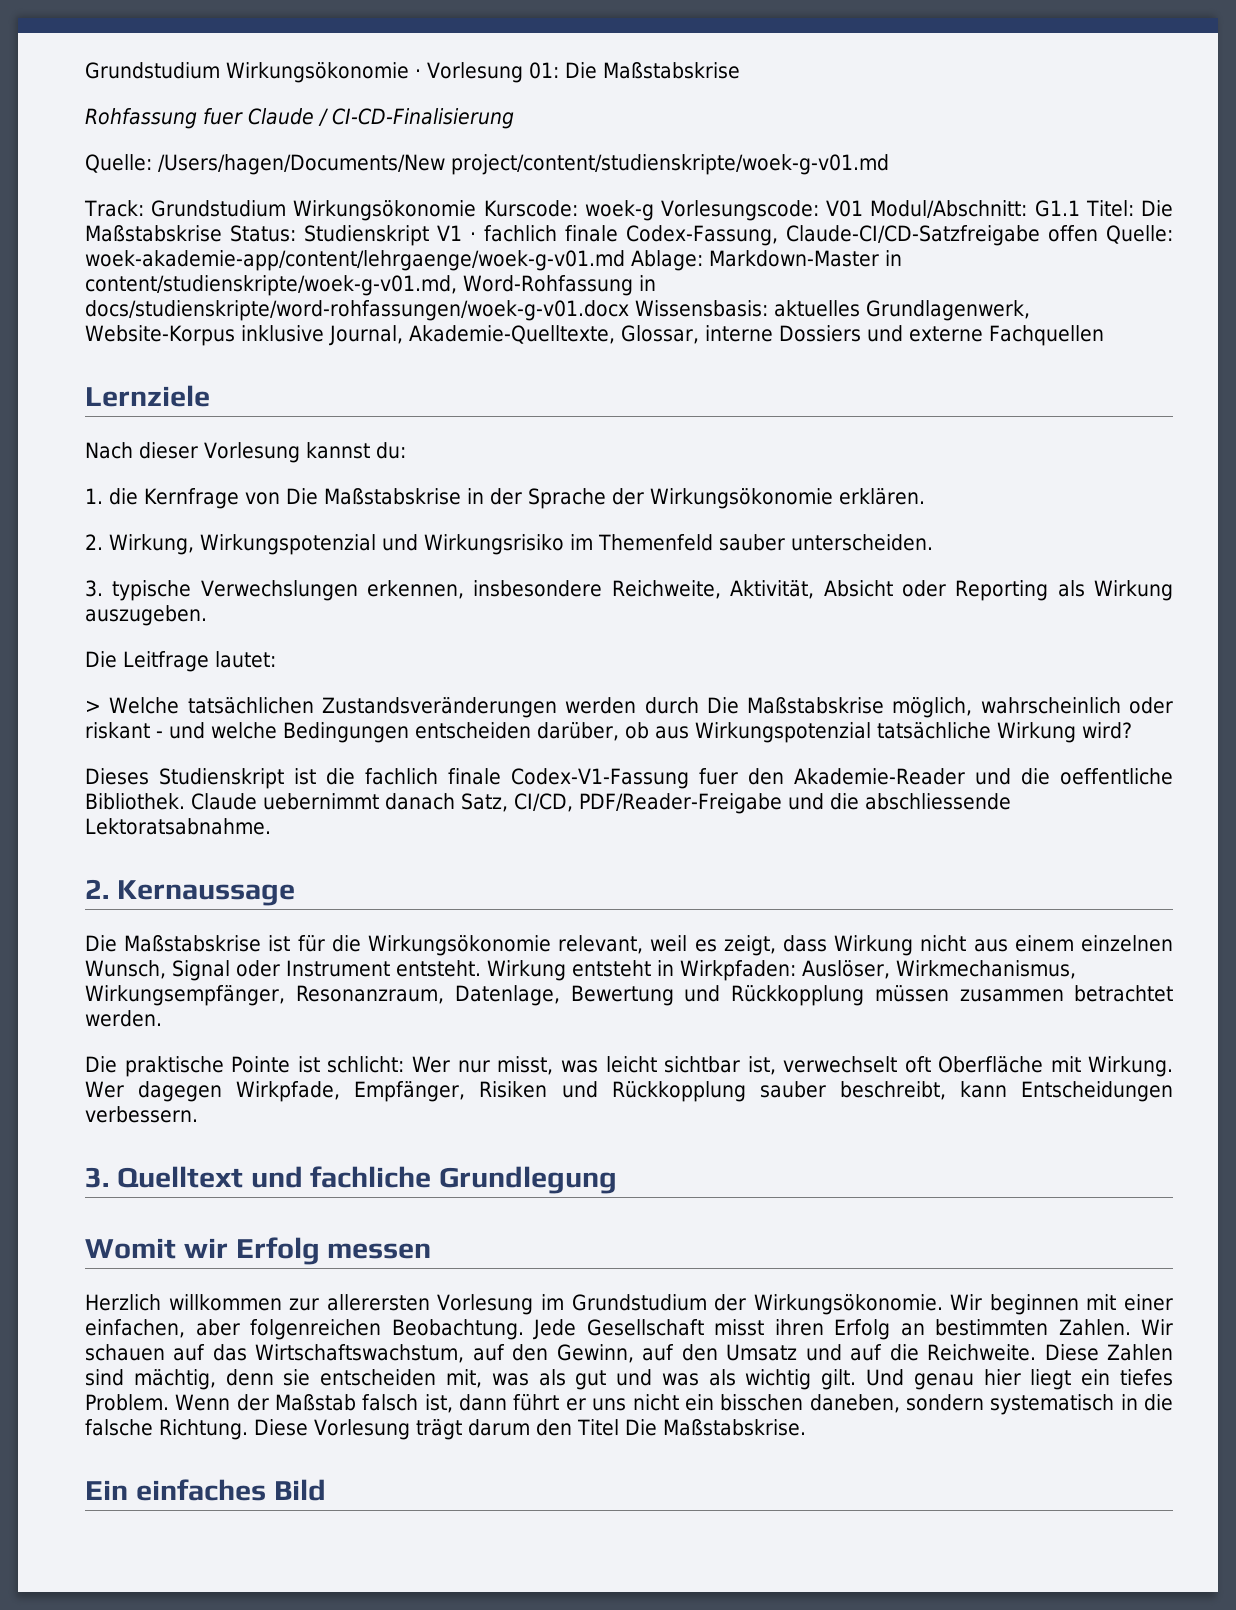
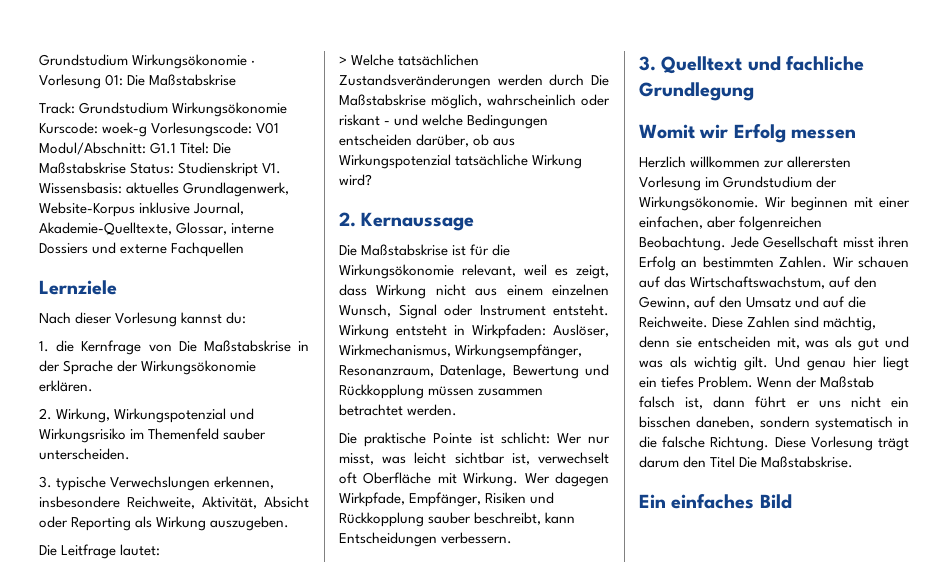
- Rohfassung fuer Claude / CI-CD-Finalisierung
- Quelle: /Users/hagen/Documents/New project/content/studienskripte/woek-g-v01.md
- Track: Grundstudium Wirkungsökonomie Kurscode: woek-g Vorlesungscode: V01 Modul/Abschnitt: G1.1 Titel: Die Maßstabskrise Status: Studienskript V1 · fachlich finale Codex-Fassung, Claude-CI/CD-Satzfreigabe offen Quelle: woek-akademie-app/content/lehrgaenge/woek-g-v01.md Ablage: Markdown-Master in content/studienskripte/woek-g-v01.md, Word-Rohfassung in docs/studienskripte/word-rohfassungen/woek-g-v01.docx Wissensbasis: aktuelles Grundlagenwerk, Website-Korpus inklusive Journal, Akademie-Quelltexte, Glossar, interne Dossiers und externe Fachquellen
+ Track: Grundstudium Wirkungsökonomie Kurscode: woek-g Vorlesungscode: V01 Modul/Abschnitt: G1.1 Titel: Die Maßstabskrise Status: Studienskript V1. Wissensbasis: aktuelles Grundlagenwerk, Website-Korpus inklusive Journal, Akademie-Quelltexte, Glossar, interne Dossiers und externe Fachquellen
- Dieses Studienskript ist die fachlich finale Codex-V1-Fassung fuer den Akademie-Reader und die oeffentliche Bibliothek. Claude uebernimmt danach Satz, CI/CD, PDF/Reader-Freigabe und die abschliessende Lektoratsabnahme.

